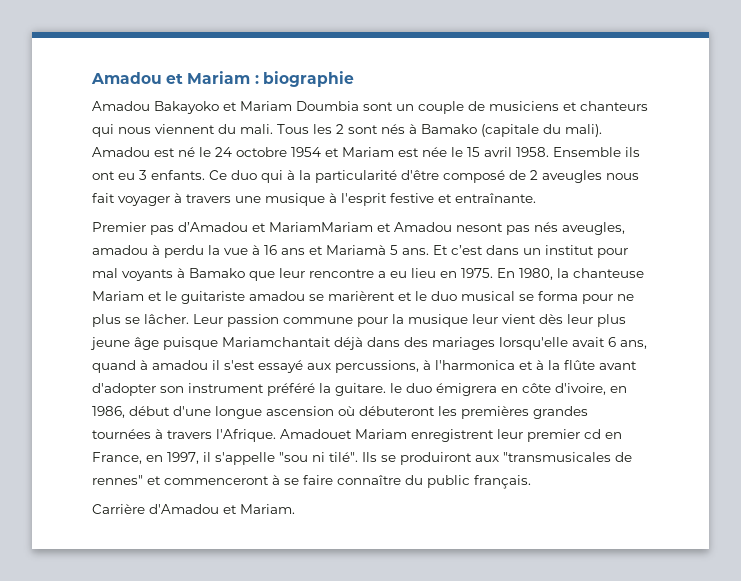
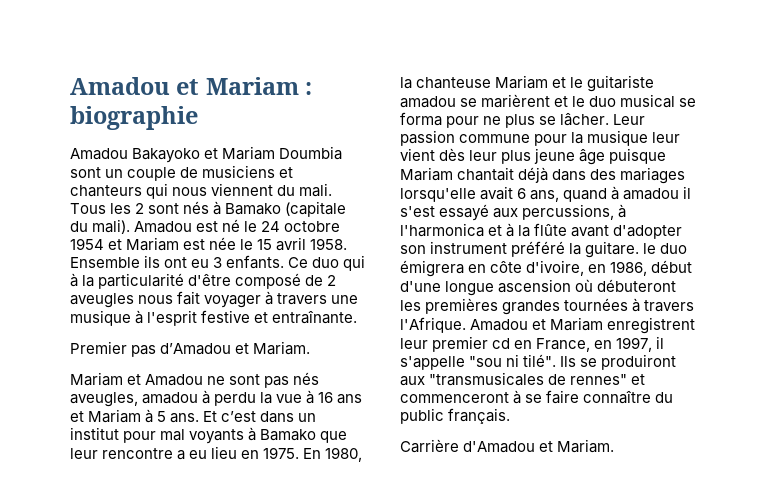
- Premier pas d’Amadou et MariamMariam et Amadou nesont pas nés aveugles, amadou à perdu la vue à 16 ans et Mariamà 5 ans.
+ Premier pas d’Amadou et Mariam.
+ Mariam et Amadou ne sont pas nés aveugles, amadou à perdu la vue à 16 ans et Mariam à 5 ans.
- Leur passion commune pour la musique leur vient dès leur plus jeune âge puisque Mariamchantait déjà dans des mariages lorsqu'elle avait 6 ans, quand à amadou il s'est essayé aux percussions, à l'harmonica et à la flûte avant d'adopter son instrument préféré la guitare. le duo émigrera en côte d'ivoire, en 1986, début d'une longue ascension où débuteront les premières grandes tournées à travers l'Afrique.
+ Leur passion commune pour la musique leur vient dès leur plus jeune âge puisque Mariam chantait déjà dans des mariages lorsqu'elle avait 6 ans, quand à amadou il s'est essayé aux percussions, à l'harmonica et à la flûte avant d'adopter son instrument préféré la guitare. le duo émigrera en côte d'ivoire, en 1986, début d'une longue ascension où débuteront les premières grandes tournées à travers l'Afrique.
- Amadouet Mariam enregistrent leur premier cd en France, en 1997, il s'appelle "sou ni tilé".
+ Amadou et Mariam enregistrent leur premier cd en France, en 1997, il s'appelle "sou ni tilé".

